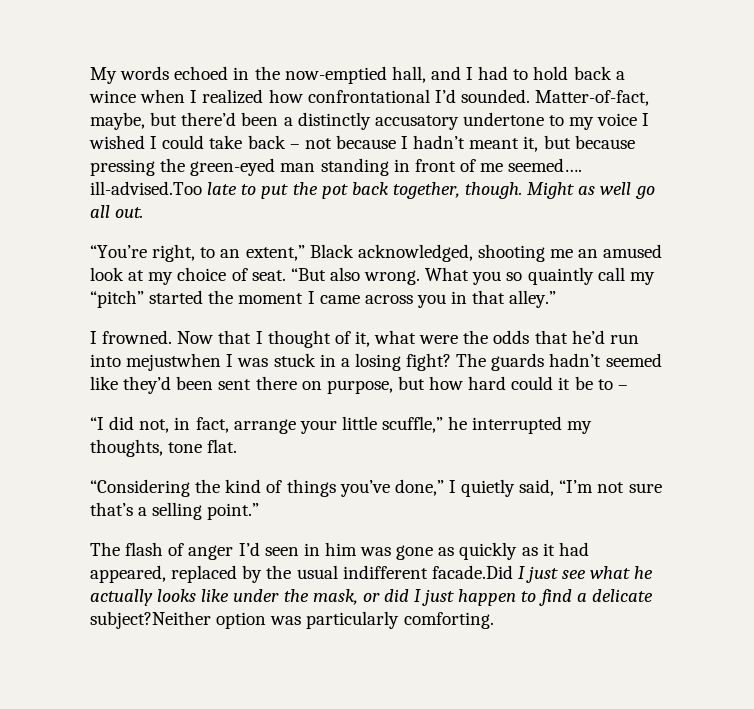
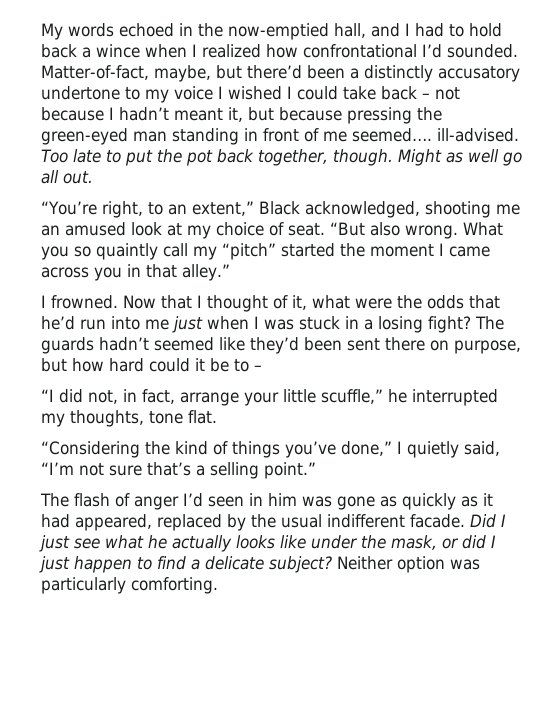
- Matter-of-fact, maybe, but there’d been a distinctly accusatory undertone to my voice I wished I could take back – not because I hadn’t meant it, but because pressing the green-eyed man standing in front of me seemed…. ill-advised.Too late to put the pot back together, though.
+ Matter-of-fact, maybe, but there’d been a distinctly accusatory undertone to my voice I wished I could take back – not because I hadn’t meant it, but because pressing the green-eyed man standing in front of me seemed…. ill-advised. Too late to put the pot back together, though.
- Now that I thought of it, what were the odds that he’d run into mejustwhen I was stuck in a losing fight?
+ Now that I thought of it, what were the odds that he’d run into me just when I was stuck in a losing fight?
- The flash of anger I’d seen in him was gone as quickly as it had appeared, replaced by the usual indifferent facade.Did I just see what he actually looks like under the mask, or did I just happen to find a delicate subject?Neither option was particularly comforting.
+ The flash of anger I’d seen in him was gone as quickly as it had appeared, replaced by the usual indifferent facade. Did I just see what he actually looks like under the mask, or did I just happen to find a delicate subject? Neither option was particularly comforting.

